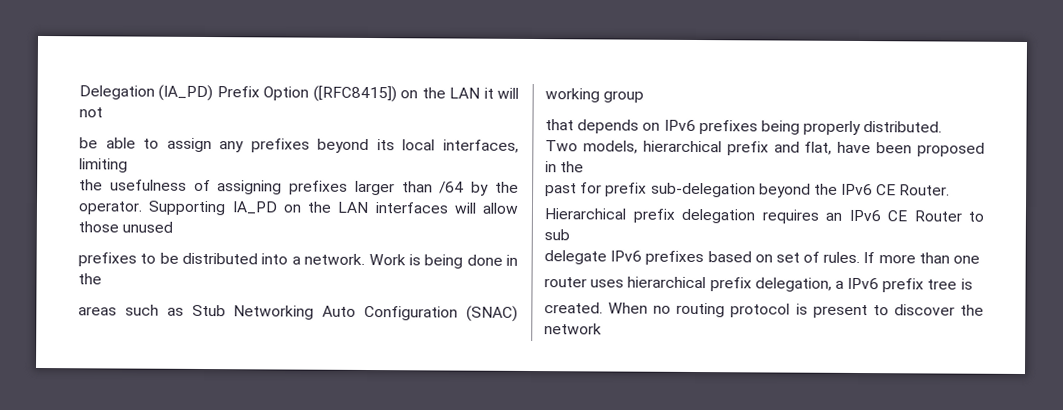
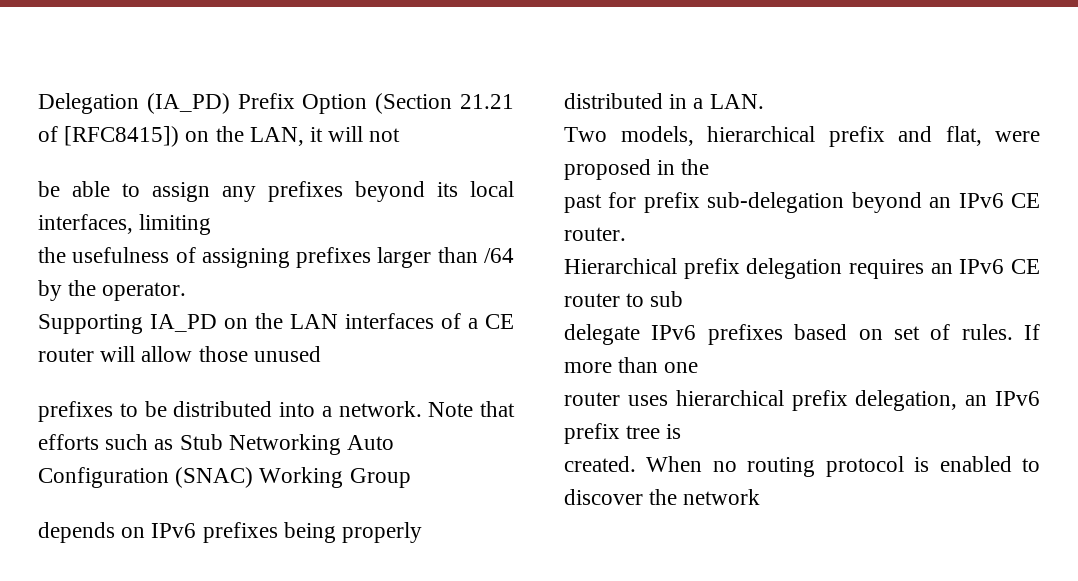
- Delegation (IA_PD) Prefix Option ([RFC8415]) on the LAN it will not
+ Delegation (IA_PD) Prefix Option (Section 21.21 of [RFC8415]) on the LAN, it will not
- the usefulness of assigning prefixes larger than /64 by the operator. Supporting IA_PD on the LAN interfaces will allow those unused
+ the usefulness of assigning prefixes larger than /64 by the operator.
+ Supporting IA_PD on the LAN interfaces of a CE router will allow those unused
- Work is being done in the
- areas such as Stub Networking Auto Configuration (SNAC) working group
- that depends on IPv6 prefixes being properly distributed.
+ Note that efforts such as Stub Networking Auto Configuration (SNAC) Working Group
+ depends on IPv6 prefixes being properly distributed in a LAN.
- Two models, hierarchical prefix and flat, have been proposed in the
+ Two models, hierarchical prefix and flat, were proposed in the
- past for prefix sub-delegation beyond the IPv6 CE Router.
+ past for prefix sub-delegation beyond an IPv6 CE router.
- Hierarchical prefix delegation requires an IPv6 CE Router to sub
+ Hierarchical prefix delegation requires an IPv6 CE router to sub
- router uses hierarchical prefix delegation, a IPv6 prefix tree is
+ router uses hierarchical prefix delegation, an IPv6 prefix tree is
- When no routing protocol is present to discover the network
+ When no routing protocol is enabled to discover the network

